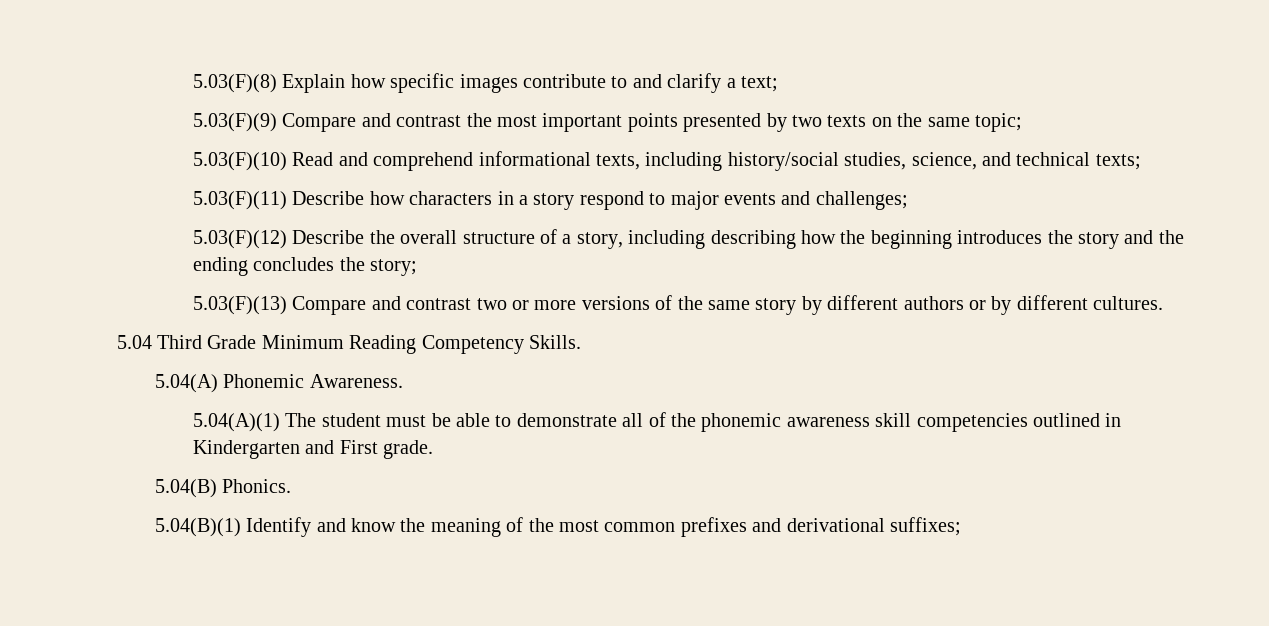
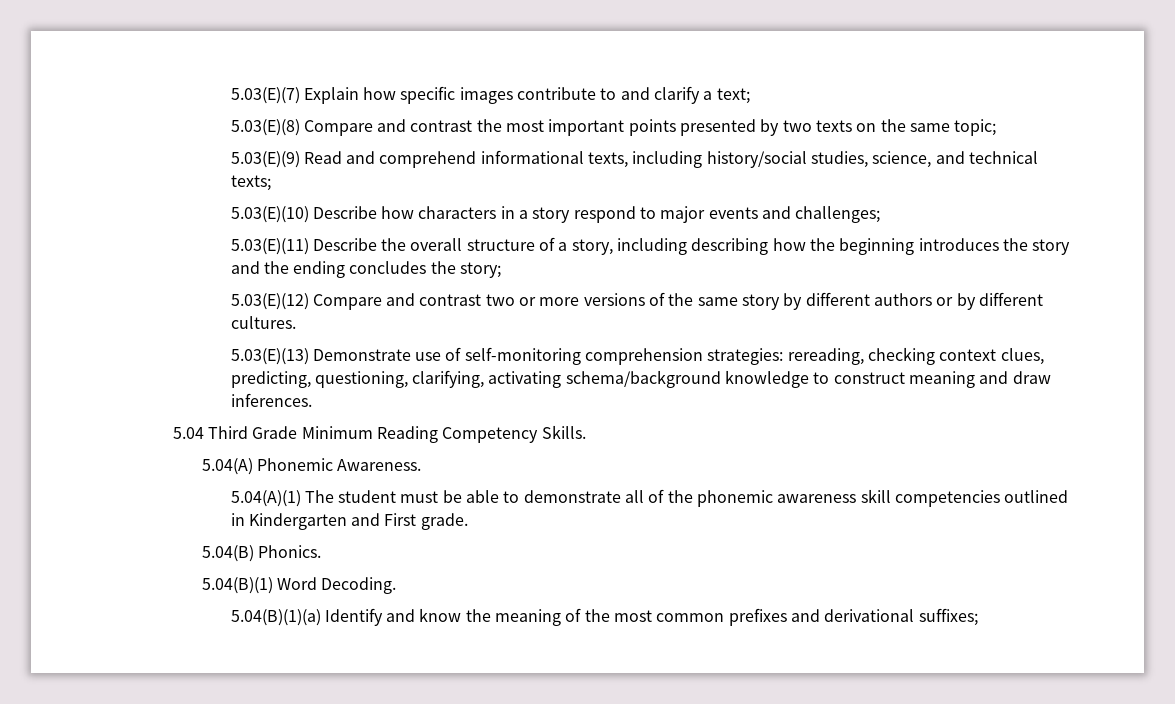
- 5.03(F)(8) Explain how specific images contribute to and clarify a text;
+ 5.03(E)(7) Explain how specific images contribute to and clarify a text;
- 5.03(F)(9) Compare and contrast the most important points presented by two texts on the same topic;
+ 5.03(E)(8) Compare and contrast the most important points presented by two texts on the same topic;
- 5.03(F)(10) Read and comprehend informational texts, including history/social studies, science, and technical texts;
+ 5.03(E)(9) Read and comprehend informational texts, including history/social studies, science, and technical texts;
- 5.03(F)(11) Describe how characters in a story respond to major events and challenges;
+ 5.03(E)(10) Describe how characters in a story respond to major events and challenges;
- 5.03(F)(12) Describe the overall structure of a story, including describing how the beginning introduces the story and the ending concludes the story;
+ 5.03(E)(11) Describe the overall structure of a story, including describing how the beginning introduces the story and the ending concludes the story;
- 5.03(F)(13) Compare and contrast two or more versions of the same story by different authors or by different cultures.
+ 5.03(E)(12) Compare and contrast two or more versions of the same story by different authors or by different cultures.
+ 5.03(E)(13) Demonstrate use of self-monitoring comprehension strategies: rereading, checking context clues, predicting, questioning, clarifying, activating schema/background knowledge to construct meaning and draw inferences.
- 5.04(B)(1) Identify and know the meaning of the most common prefixes and derivational suffixes;
+ 5.04(B)(1) Word Decoding.
+ 5.04(B)(1)(a) Identify and know the meaning of the most common prefixes and derivational suffixes;

